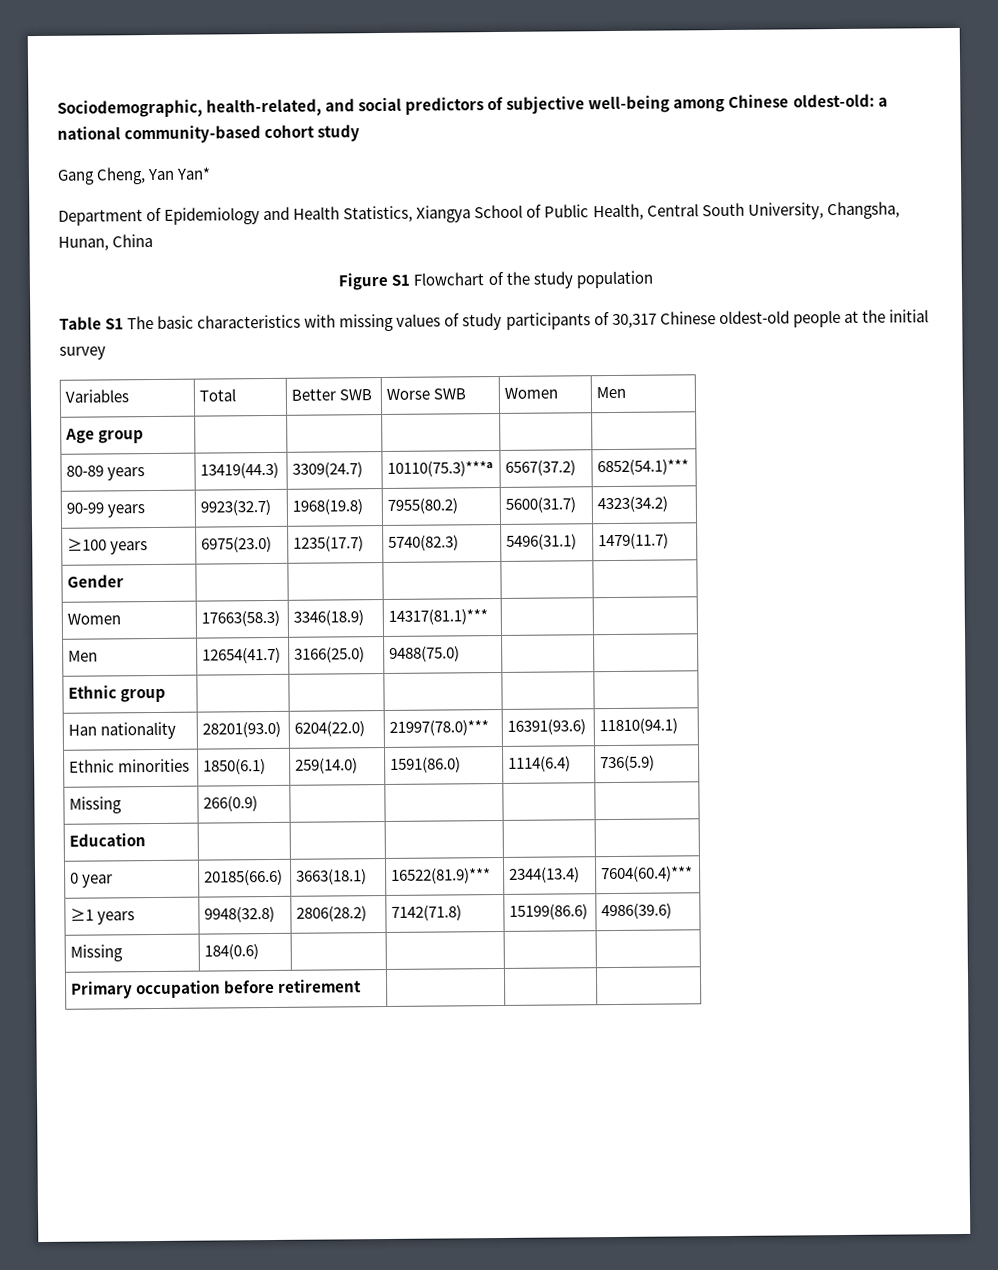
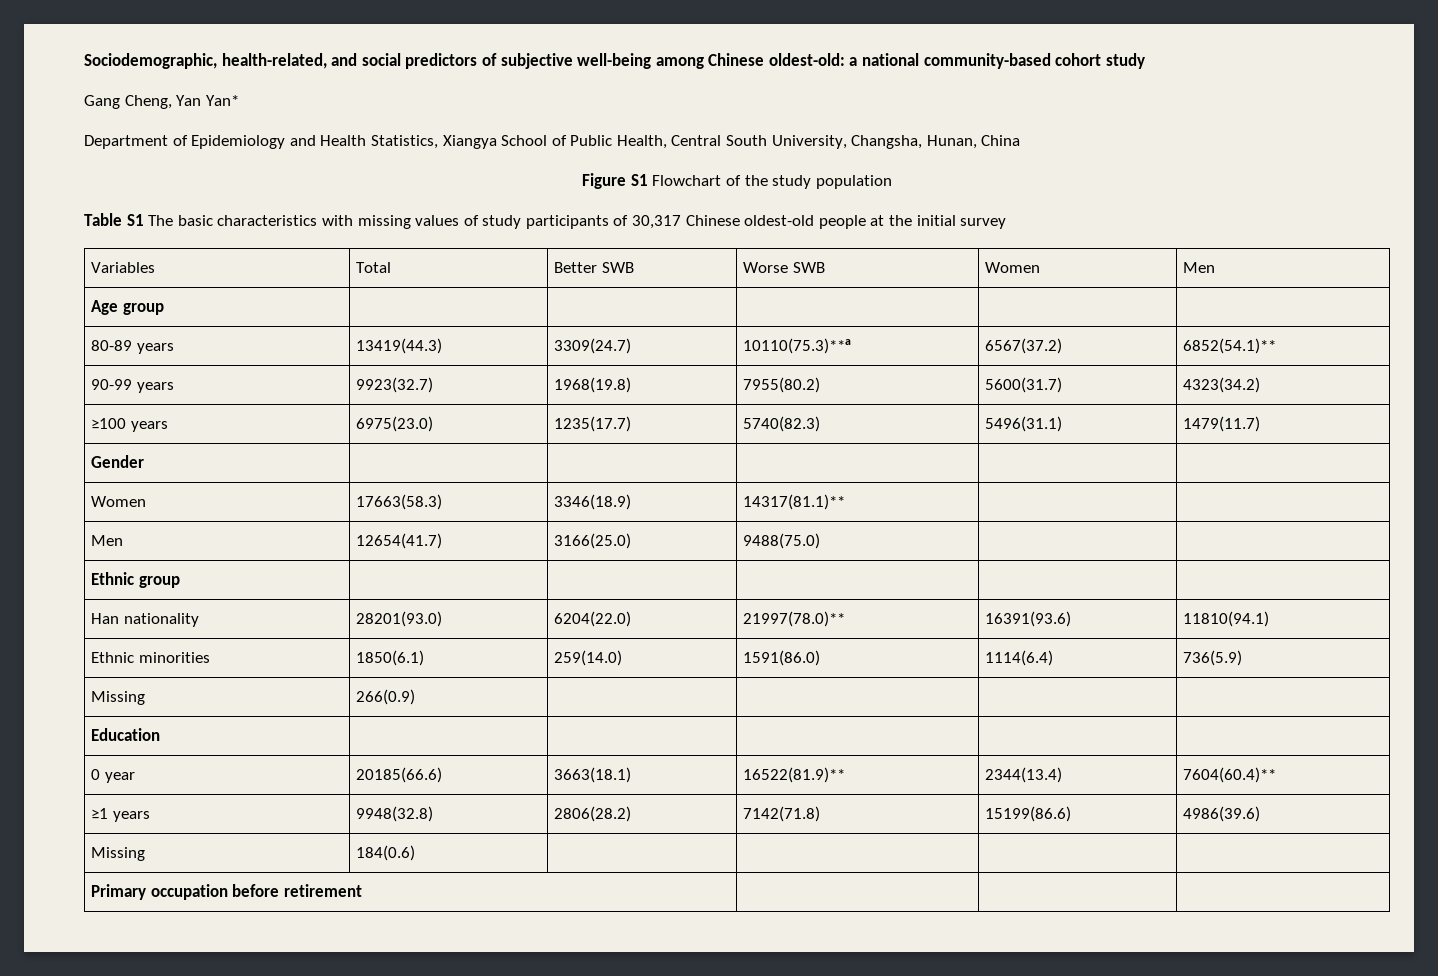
- 80-89 years | 13419(44.3) | 3309(24.7) | 10110(75.3)***a | 6567(37.2) | 6852(54.1)***
+ 80-89 years | 13419(44.3) | 3309(24.7) | 10110(75.3)**a | 6567(37.2) | 6852(54.1)**
- Women | 17663(58.3) | 3346(18.9) | 14317(81.1)*** | |
+ Women | 17663(58.3) | 3346(18.9) | 14317(81.1)** | |
- Han nationality | 28201(93.0) | 6204(22.0) | 21997(78.0)*** | 16391(93.6) | 11810(94.1)
+ Han nationality | 28201(93.0) | 6204(22.0) | 21997(78.0)** | 16391(93.6) | 11810(94.1)
- 0 year | 20185(66.6) | 3663(18.1) | 16522(81.9)*** | 2344(13.4) | 7604(60.4)***
+ 0 year | 20185(66.6) | 3663(18.1) | 16522(81.9)** | 2344(13.4) | 7604(60.4)**

